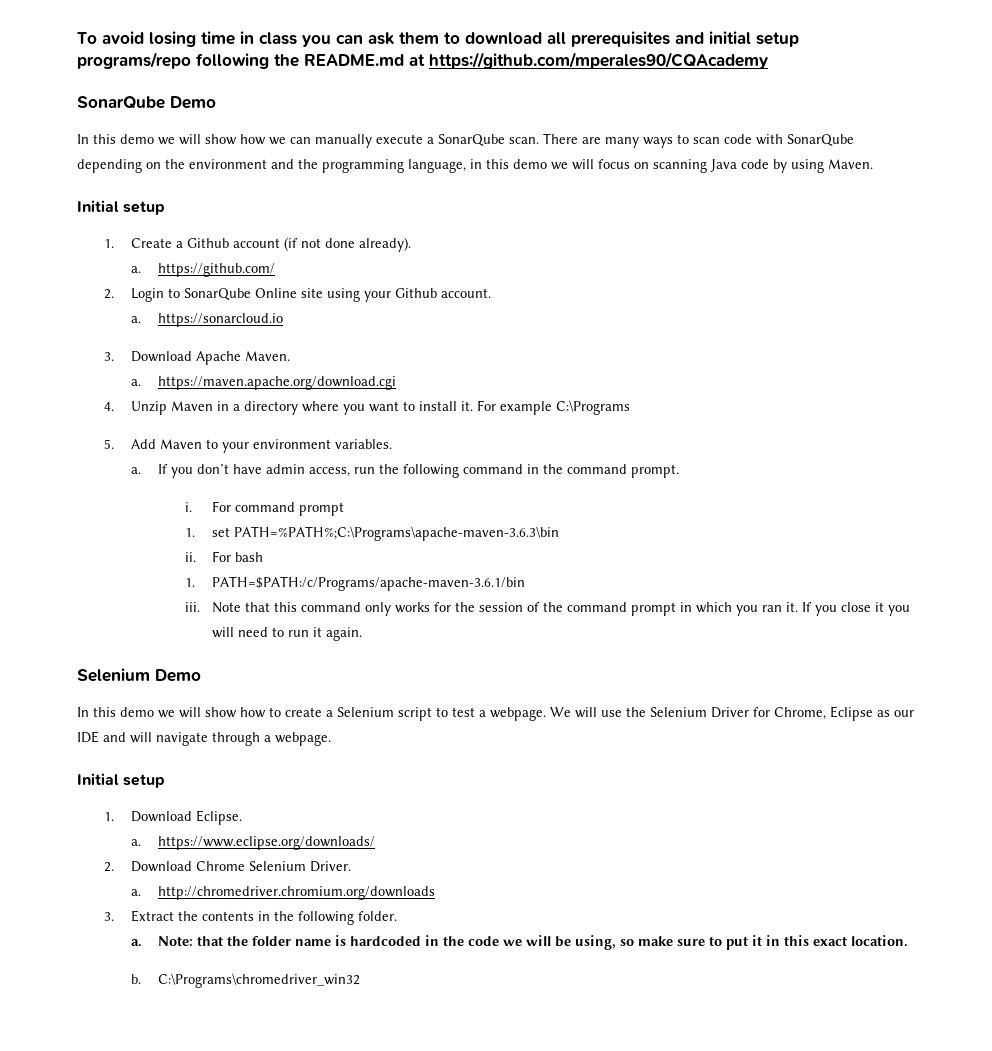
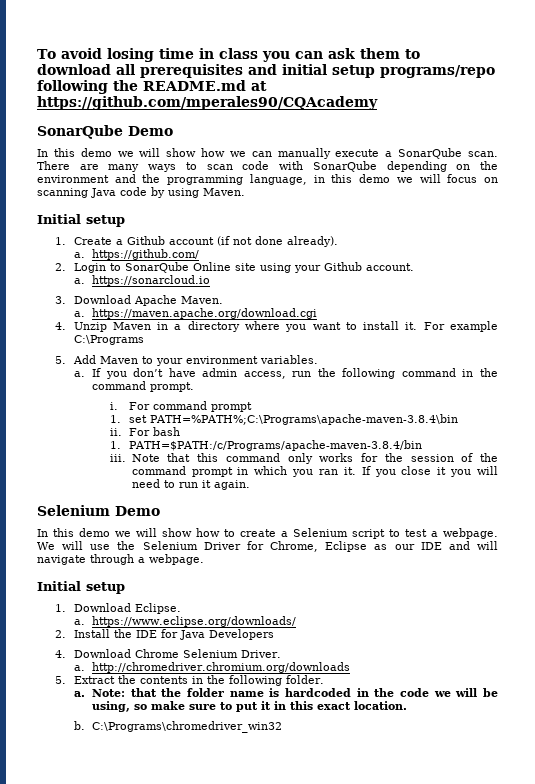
- 1. set PATH=%PATH%;C:\Programs\apache-maven-3.6.3\bin
+ 1. set PATH=%PATH%;C:\Programs\apache-maven-3.8.4\bin
- 1. PATH=$PATH:/c/Programs/apache-maven-3.6.1/bin
+ 1. PATH=$PATH:/c/Programs/apache-maven-3.8.4/bin
- 2. Download Chrome Selenium Driver.
+ 2. Install the IDE for Java Developers
+ 4. Download Chrome Selenium Driver.
- 3. Extract the contents in the following folder.
+ 5. Extract the contents in the following folder.

